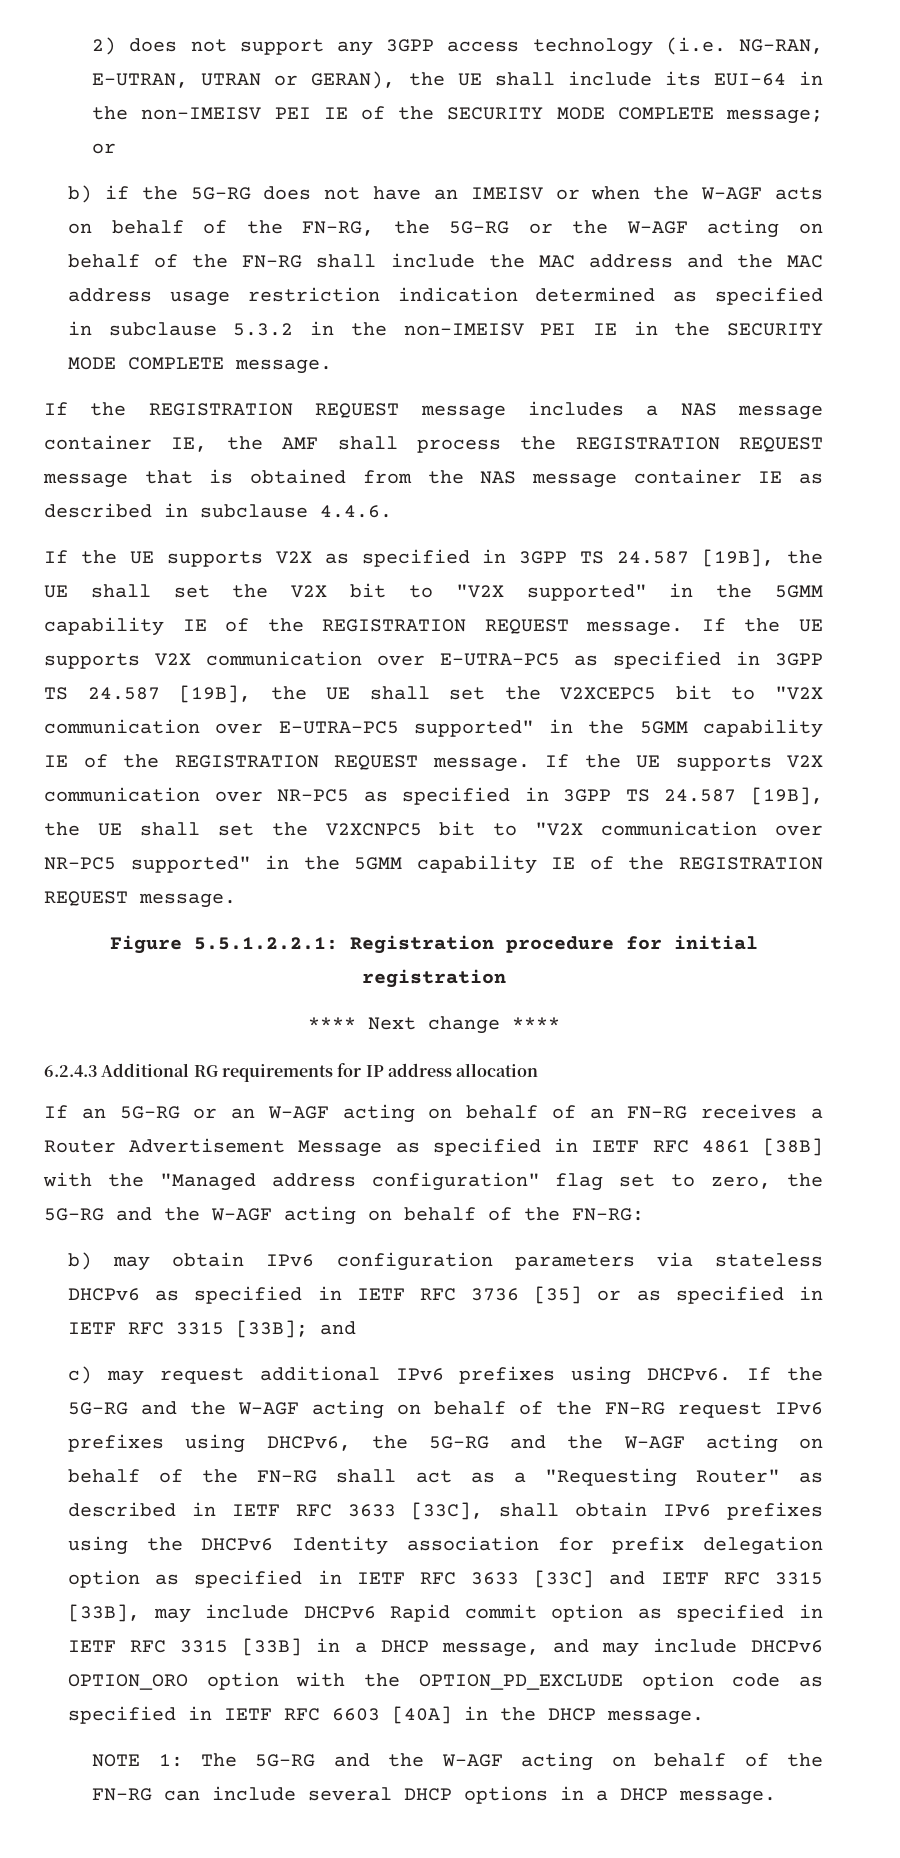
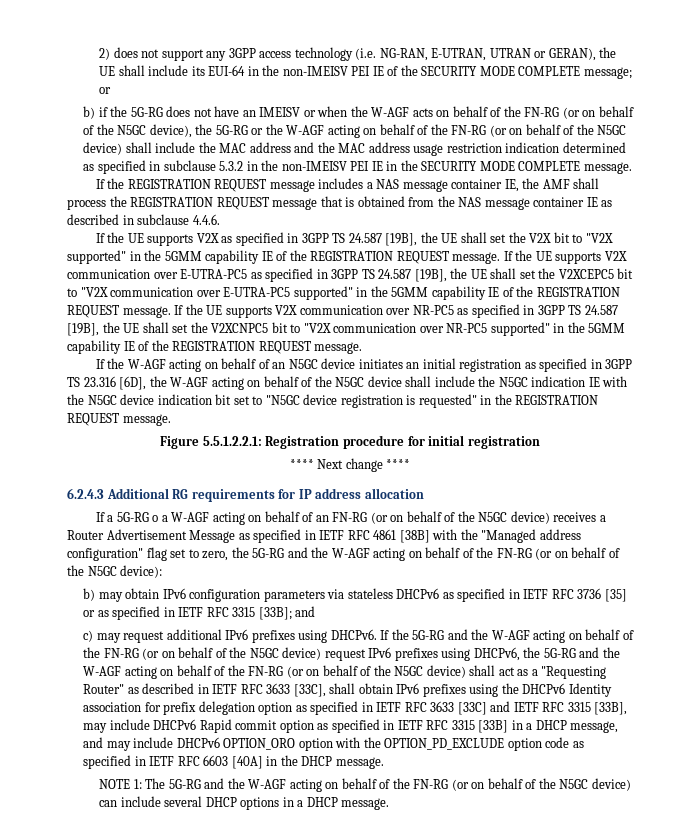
- b) if the 5G-RG does not have an IMEISV or when the W-AGF acts on behalf of the FN-RG, the 5G-RG or the W-AGF acting on behalf of the FN-RG shall include the MAC address and the MAC address usage restriction indication determined as specified in subclause 5.3.2 in the non-IMEISV PEI IE in the SECURITY MODE COMPLETE message.
+ b) if the 5G-RG does not have an IMEISV or when the W-AGF acts on behalf of the FN-RG (or on behalf of the N5GC device), the 5G-RG or the W-AGF acting on behalf of the FN-RG (or on behalf of the N5GC device) shall include the MAC address and the MAC address usage restriction indication determined as specified in subclause 5.3.2 in the non-IMEISV PEI IE in the SECURITY MODE COMPLETE message.
+ If the W-AGF acting on behalf of an N5GC device initiates an initial registration as specified in 3GPP TS 23.316 [6D], the W-AGF acting on behalf of the N5GC device shall include the N5GC indication IE with the N5GC device indication bit set to "N5GC device registration is requested" in the REGISTRATION REQUEST message.
- If an 5G-RG or an W-AGF acting on behalf of an FN-RG receives a Router Advertisement Message as specified in IETF RFC 4861 [38B] with the "Managed address configuration" flag set to zero, the 5G-RG and the W-AGF acting on behalf of the FN-RG:
+ If a 5G-RG o a W-AGF acting on behalf of an FN-RG (or on behalf of the N5GC device) receives a Router Advertisement Message as specified in IETF RFC 4861 [38B] with the "Managed address configuration" flag set to zero, the 5G-RG and the W-AGF acting on behalf of the FN-RG (or on behalf of the N5GC device):
- If the 5G-RG and the W-AGF acting on behalf of the FN-RG request IPv6 prefixes using DHCPv6, the 5G-RG and the W-AGF acting on behalf of the FN-RG shall act as a "Requesting Router" as described in IETF RFC 3633 [33C], shall obtain IPv6 prefixes using the DHCPv6 Identity association for prefix delegation option as specified in IETF RFC 3633 [33C] and IETF RFC 3315 [33B], may include DHCPv6 Rapid commit option as specified in IETF RFC 3315 [33B] in a DHCP message, and may include DHCPv6 OPTION_ORO option with the OPTION_PD_EXCLUDE option code as specified in IETF RFC 6603 [40A] in the DHCP message.
+ If the 5G-RG and the W-AGF acting on behalf of the FN-RG (or on behalf of the N5GC device) request IPv6 prefixes using DHCPv6, the 5G-RG and the W-AGF acting on behalf of the FN-RG (or on behalf of the N5GC device) shall act as a "Requesting Router" as described in IETF RFC 3633 [33C], shall obtain IPv6 prefixes using the DHCPv6 Identity association for prefix delegation option as specified in IETF RFC 3633 [33C] and IETF RFC 3315 [33B], may include DHCPv6 Rapid commit option as specified in IETF RFC 3315 [33B] in a DHCP message, and may include DHCPv6 OPTION_ORO option with the OPTION_PD_EXCLUDE option code as specified in IETF RFC 6603 [40A] in the DHCP message.
- NOTE 1: The 5G-RG and the W-AGF acting on behalf of the FN-RG can include several DHCP options in a DHCP message.
+ NOTE 1: The 5G-RG and the W-AGF acting on behalf of the FN-RG (or on behalf of the N5GC device) can include several DHCP options in a DHCP message.

